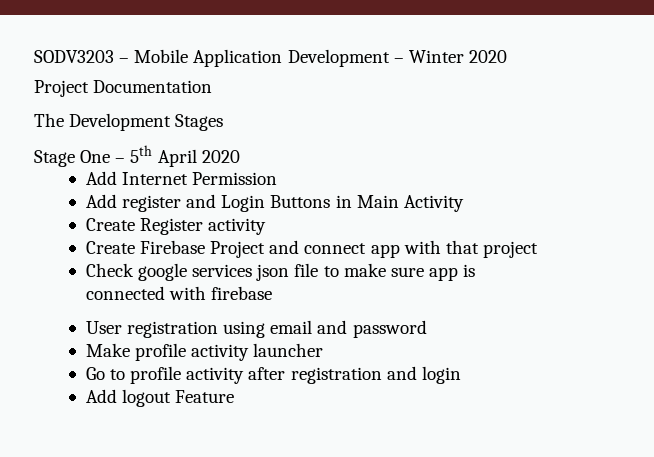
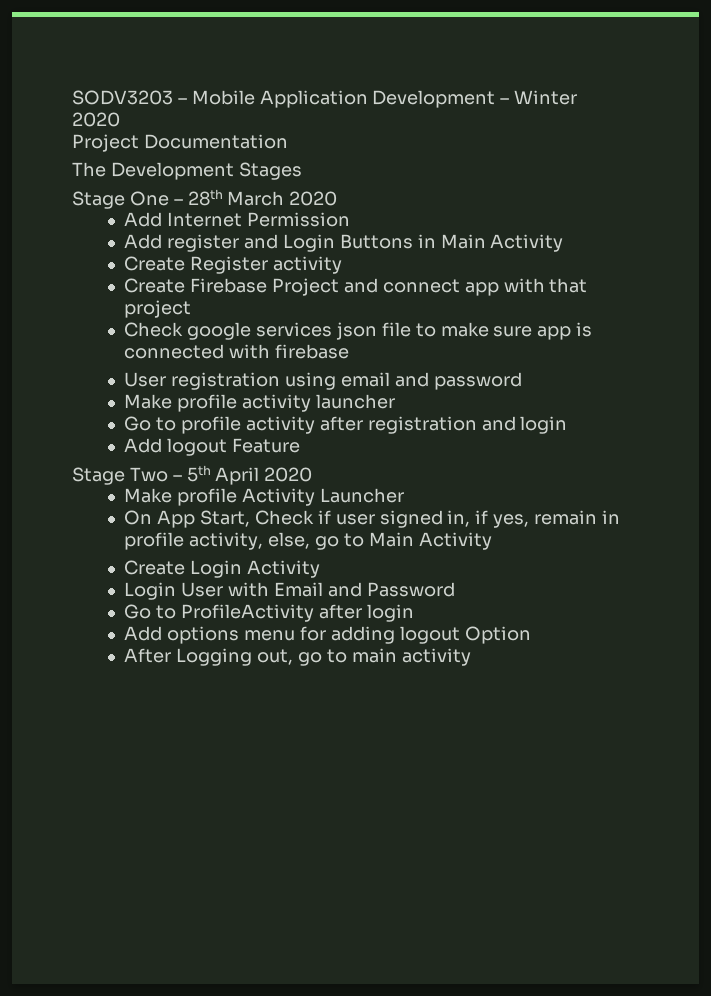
- Stage One – 5th April 2020
+ Stage One – 28th March 2020
+ Stage Two – 5th April 2020
+ Make profile Activity Launcher
+ On App Start, Check if user signed in, if yes, remain in profile activity, else, go to Main Activity
+ Create Login Activity
+ Login User with Email and Password
+ Go to ProfileActivity after login
+ Add options menu for adding logout Option
+ After Logging out, go to main activity

